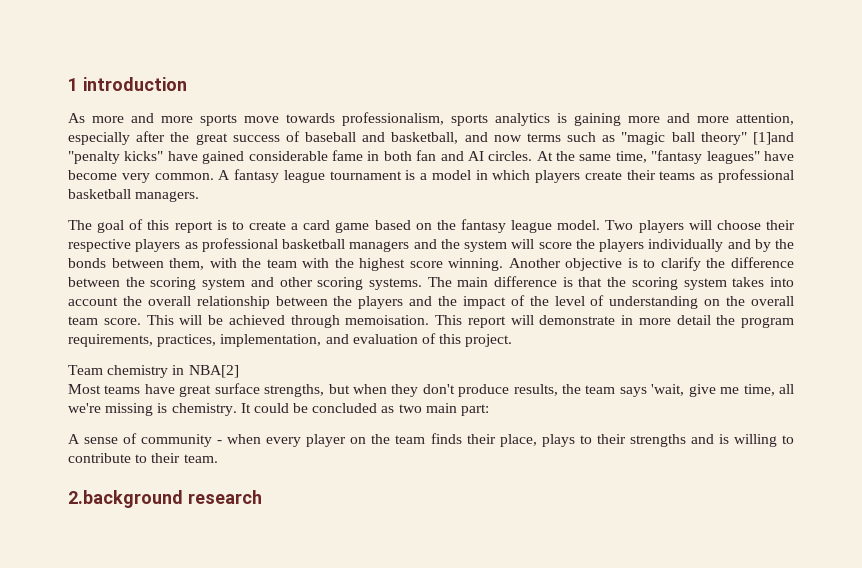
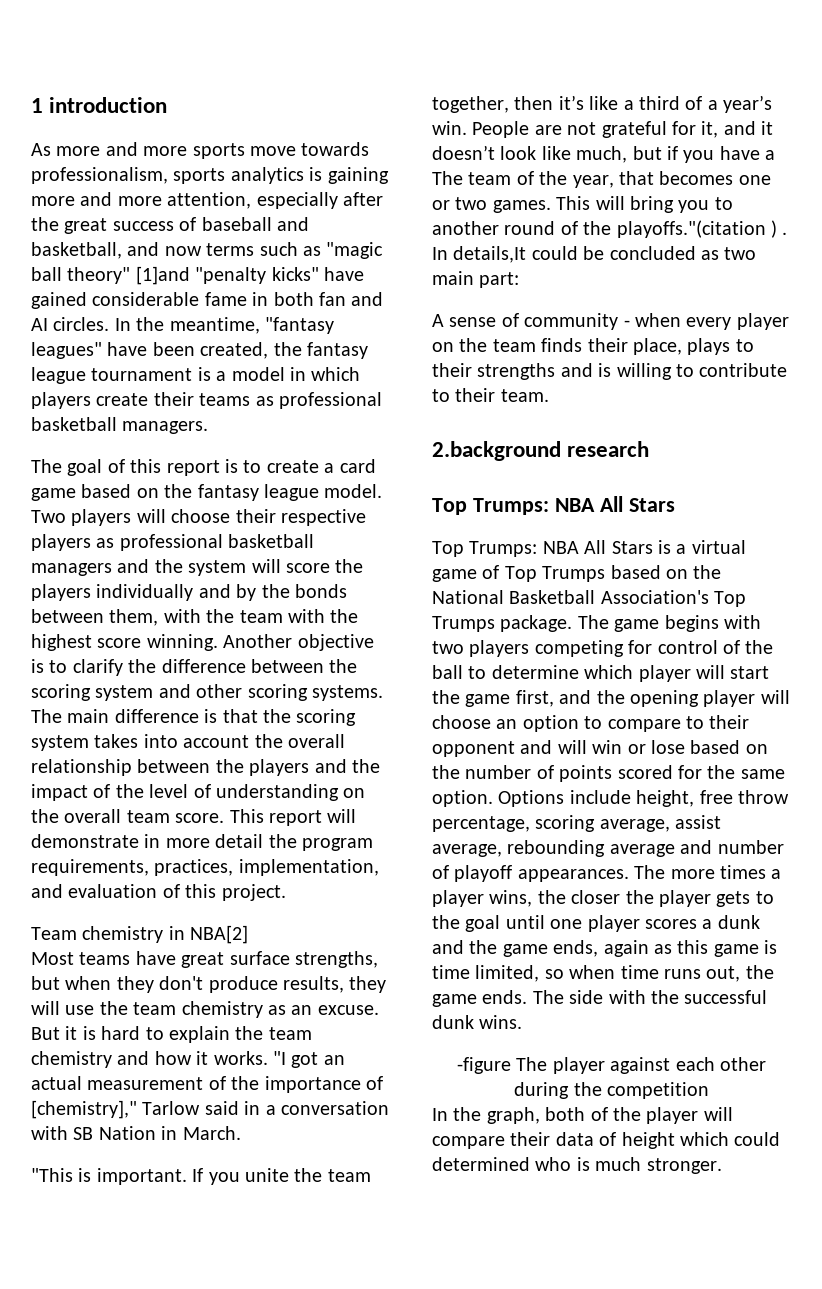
- At the same time, "fantasy leagues" have become very common. A fantasy league tournament is a model in which players create their teams as professional basketball managers.
+ In the meantime, "fantasy leagues" have been created, the fantasy league tournament is a model in which players create their teams as professional basketball managers.
- This will be achieved through memoisation. This report will demonstrate in more detail the program requirements, practices, implementation, and evaluation of this project.
+ This report will demonstrate in more detail the program requirements, practices, implementation, and evaluation of this project.
- Most teams have great surface strengths, but when they don't produce results, the team says 'wait, give me time, all we're missing is chemistry. It could be concluded as two main part:
+ Most teams have great surface strengths, but when they don't produce results, they will use the team chemistry as an excuse. But it is hard to explain the team chemistry and how it works. "I got an actual measurement of the importance of [chemistry]," Tarlow said in a conversation with SB Nation in March.
+ "This is important. If you unite the team together, then it’s like a third of a year’s win. People are not grateful for it, and it doesn’t look like much, but if you have a The team of the year, that becomes one or two games. This will bring you to another round of the playoffs."(citation ) . In details,It could be concluded as two main part:
  2.background research
+ Top Trumps: NBA All Stars
+ Top Trumps: NBA All Stars is a virtual game of Top Trumps based on the National Basketball Association's Top Trumps package. The game begins with two players competing for control of the ball to determine which player will start the game first, and the opening player will choose an option to compare to their opponent and will win or lose based on the number of points scored for the same option. Options include height, free throw percentage, scoring average, assist average, rebounding average and number of playoff appearances. The more times a player wins, the closer the player gets to the goal until one player scores a dunk and the game ends, again as this game is time limited, so when time runs out, the game ends. The side with the successful dunk wins.
+ -figure The player against each other during the competition
+ In the graph, both of the player will compare their data of height which could determined who is much stronger.

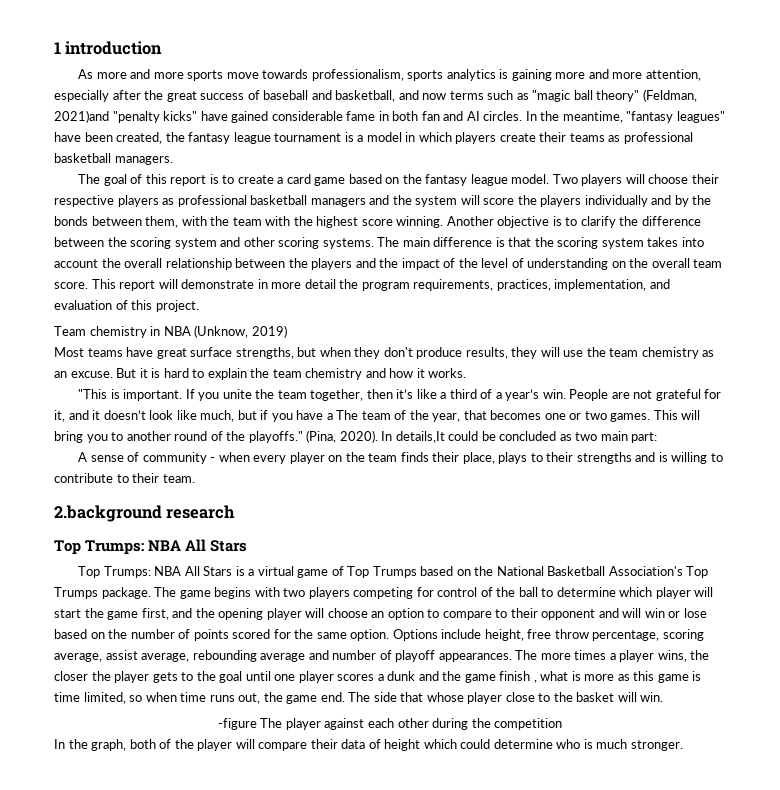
- As more and more sports move towards professionalism, sports analytics is gaining more and more attention, especially after the great success of baseball and basketball, and now terms such as "magic ball theory" [1]and "penalty kicks" have gained considerable fame in both fan and AI circles.
+ As more and more sports move towards professionalism, sports analytics is gaining more and more attention, especially after the great success of baseball and basketball, and now terms such as "magic ball theory" (Feldman, 2021)and "penalty kicks" have gained considerable fame in both fan and AI circles.
- Team chemistry in NBA[2]
+ Team chemistry in NBA (Unknow, 2019)
- "I got an actual measurement of the importance of [chemistry]," Tarlow said in a conversation with SB Nation in March.
- This will bring you to another round of the playoffs."(citation ) .
+ This will bring you to another round of the playoffs." (Pina, 2020).
- The more times a player wins, the closer the player gets to the goal until one player scores a dunk and the game ends, again as this game is time limited, so when time runs out, the game ends.
+ The more times a player wins, the closer the player gets to the goal until one player scores a dunk and the game finish , what is more as this game is time limited, so when time runs out, the game end.
- The side with the successful dunk wins.
+ The side that whose player close to the basket will win.
- In the graph, both of the player will compare their data of height which could determined who is much stronger.
+ In the graph, both of the player will compare their data of height which could determine who is much stronger.

